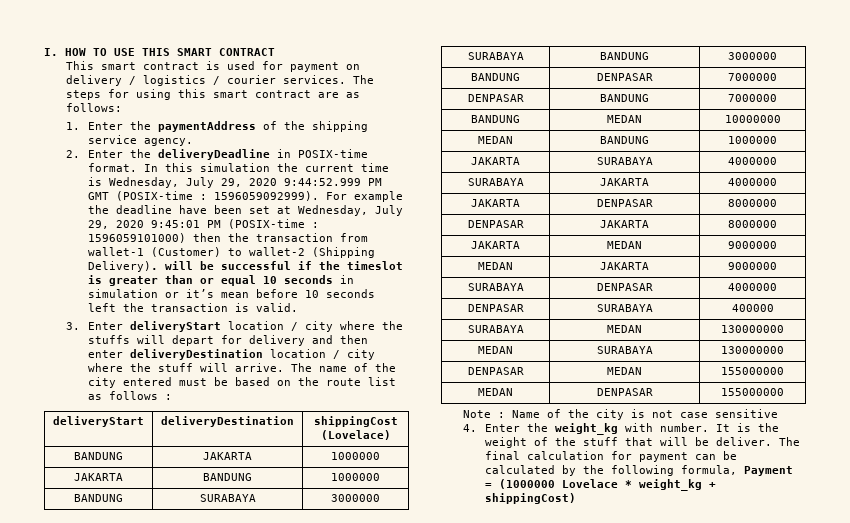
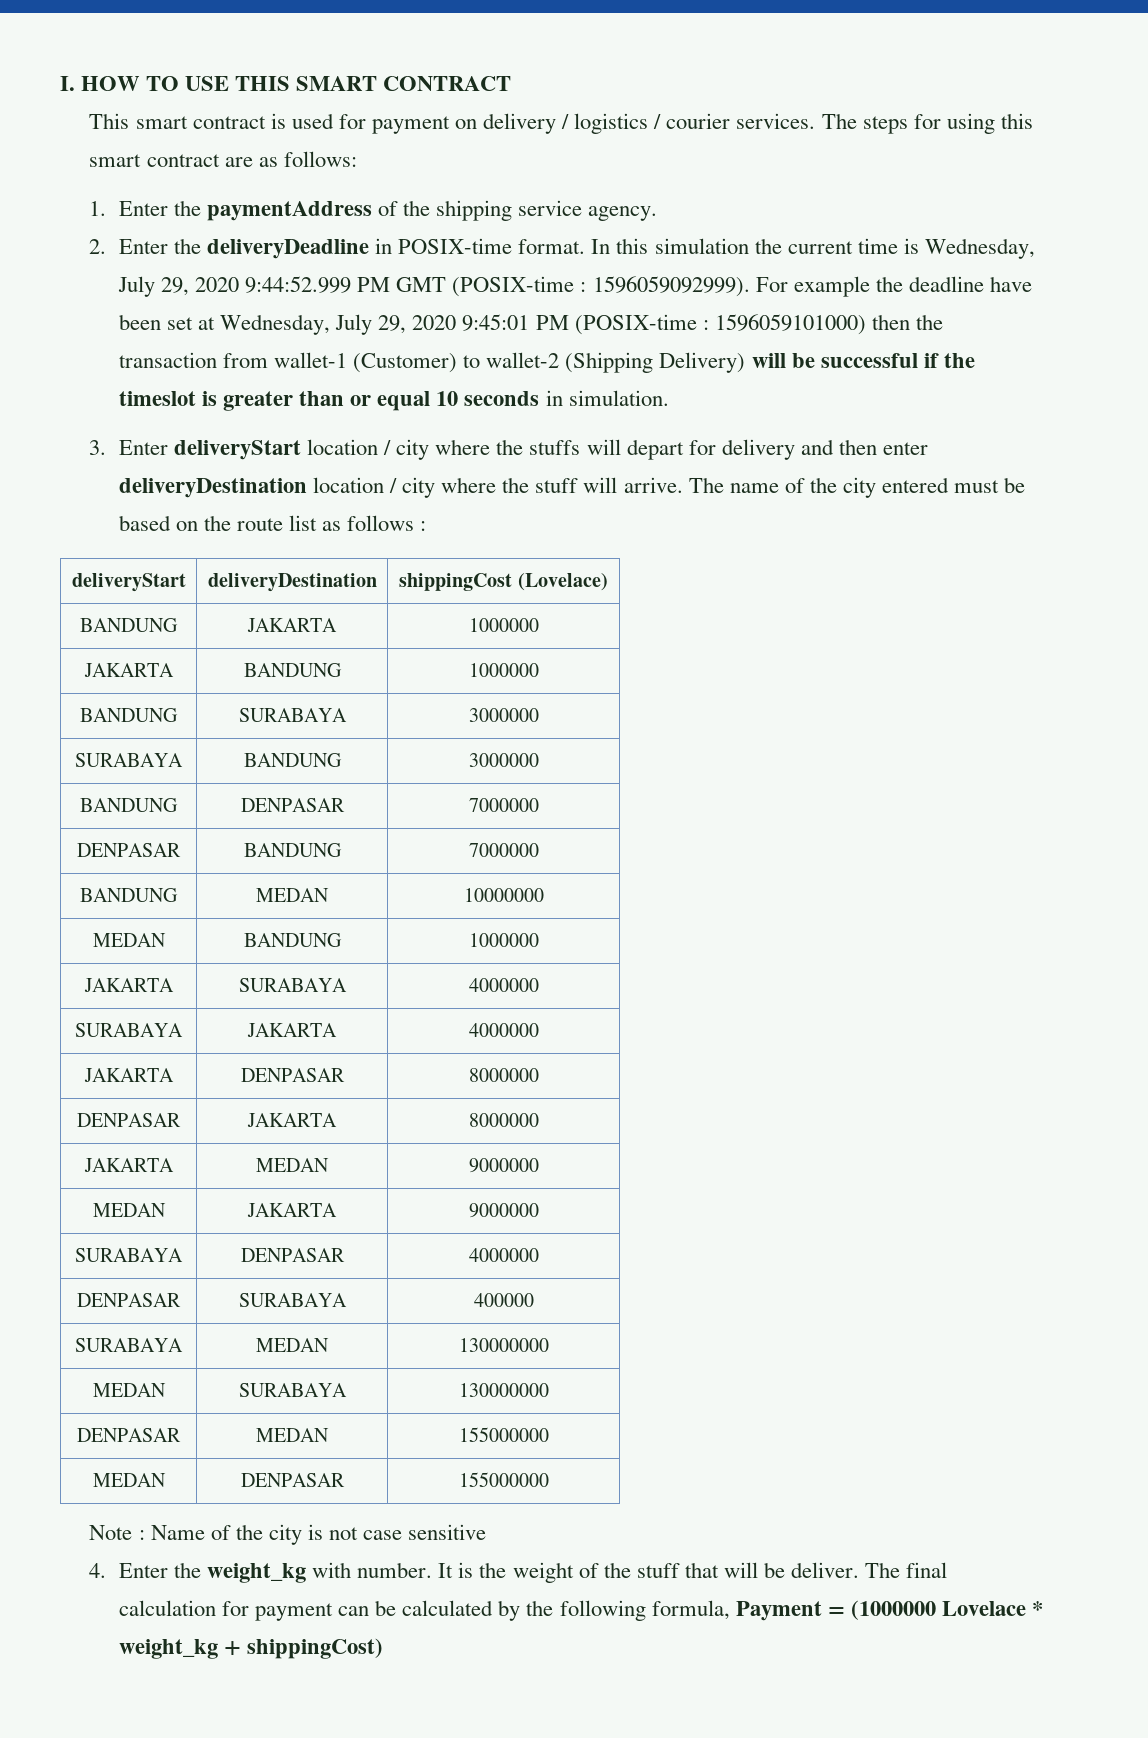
- For example the deadline have been set at Wednesday, July 29, 2020 9:45:01 PM (POSIX-time : 1596059101000) then the transaction from wallet-1 (Customer) to wallet-2 (Shipping Delivery). will be successful if the timeslot is greater than or equal 10 seconds in simulation or it’s mean before 10 seconds left the transaction is valid.
+ For example the deadline have been set at Wednesday, July 29, 2020 9:45:01 PM (POSIX-time : 1596059101000) then the transaction from wallet-1 (Customer) to wallet-2 (Shipping Delivery) will be successful if the timeslot is greater than or equal 10 seconds in simulation.

